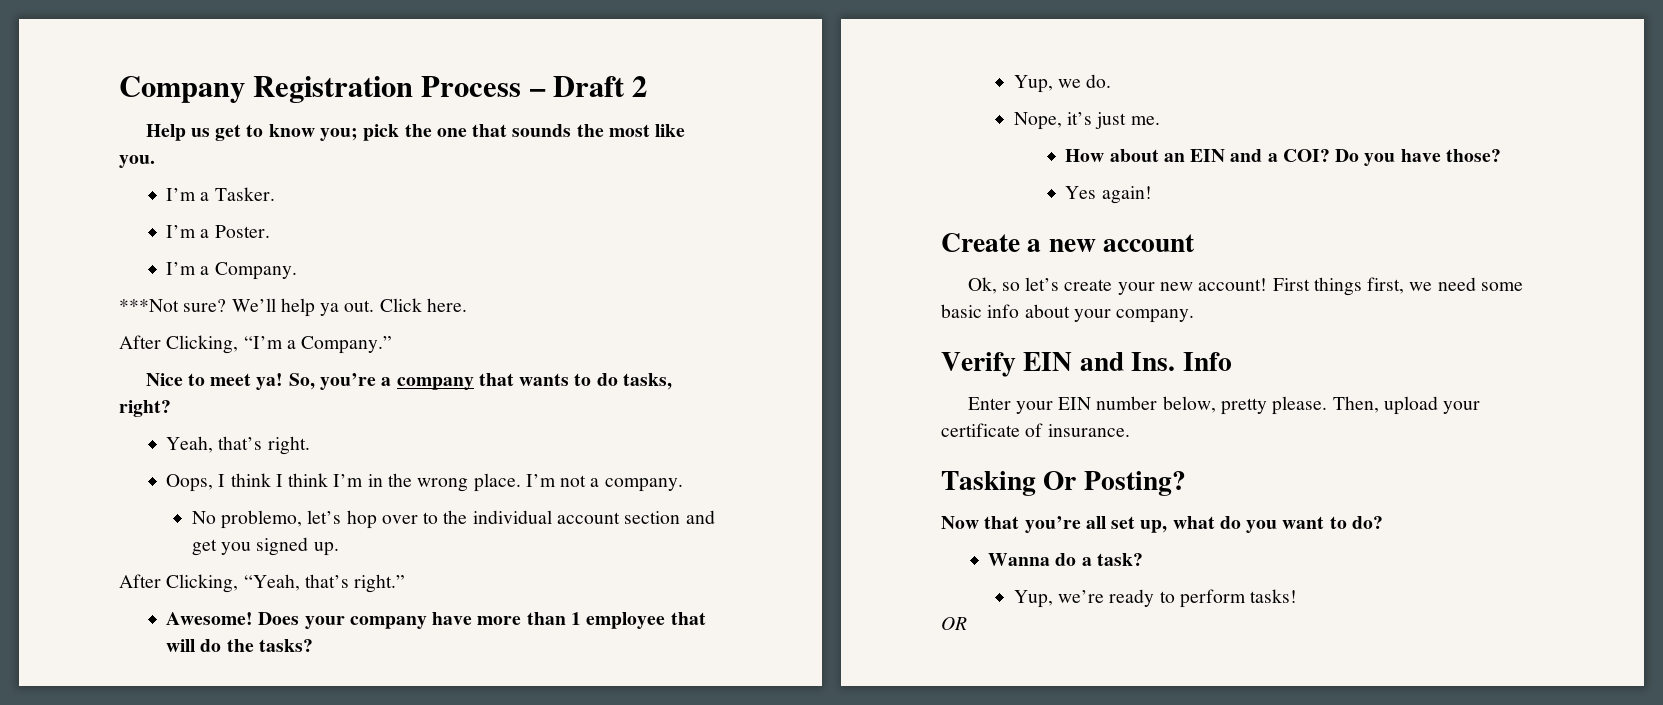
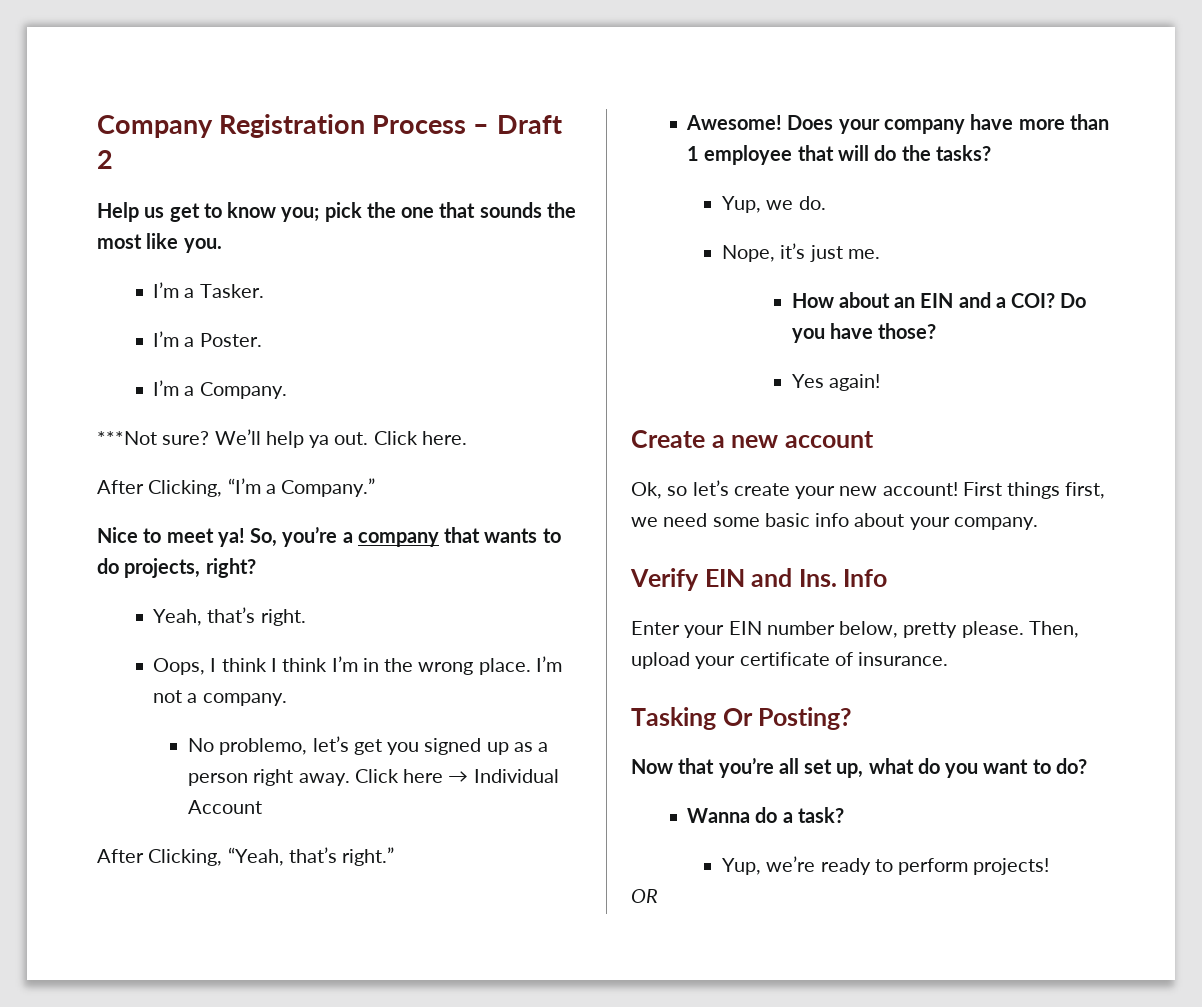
- So, you’re a company that wants to do tasks, right?
+ So, you’re a company that wants to do projects, right?
- No problemo, let’s hop over to the individual account section and get you signed up.
+ No problemo, let’s get you signed up as a person right away. Click here → Individual Account
- Yup, we’re ready to perform tasks!
+ Yup, we’re ready to perform projects!

